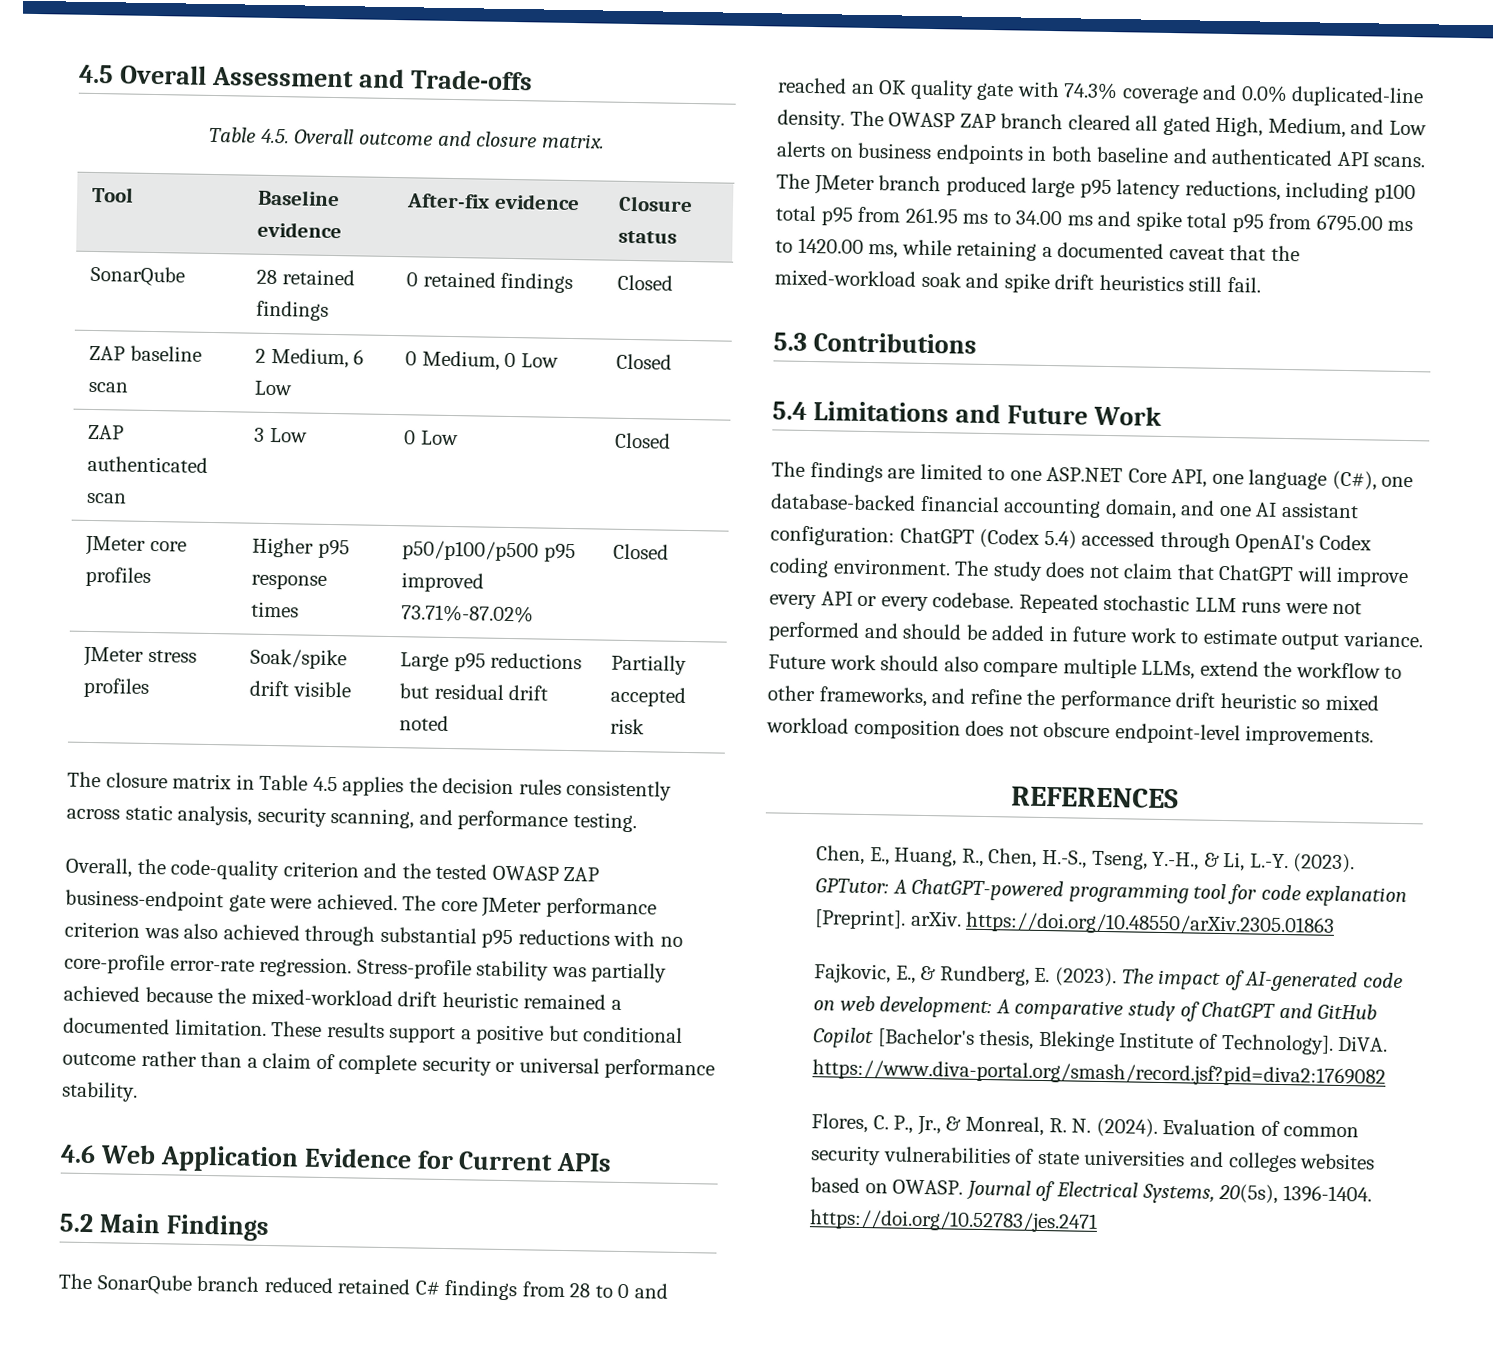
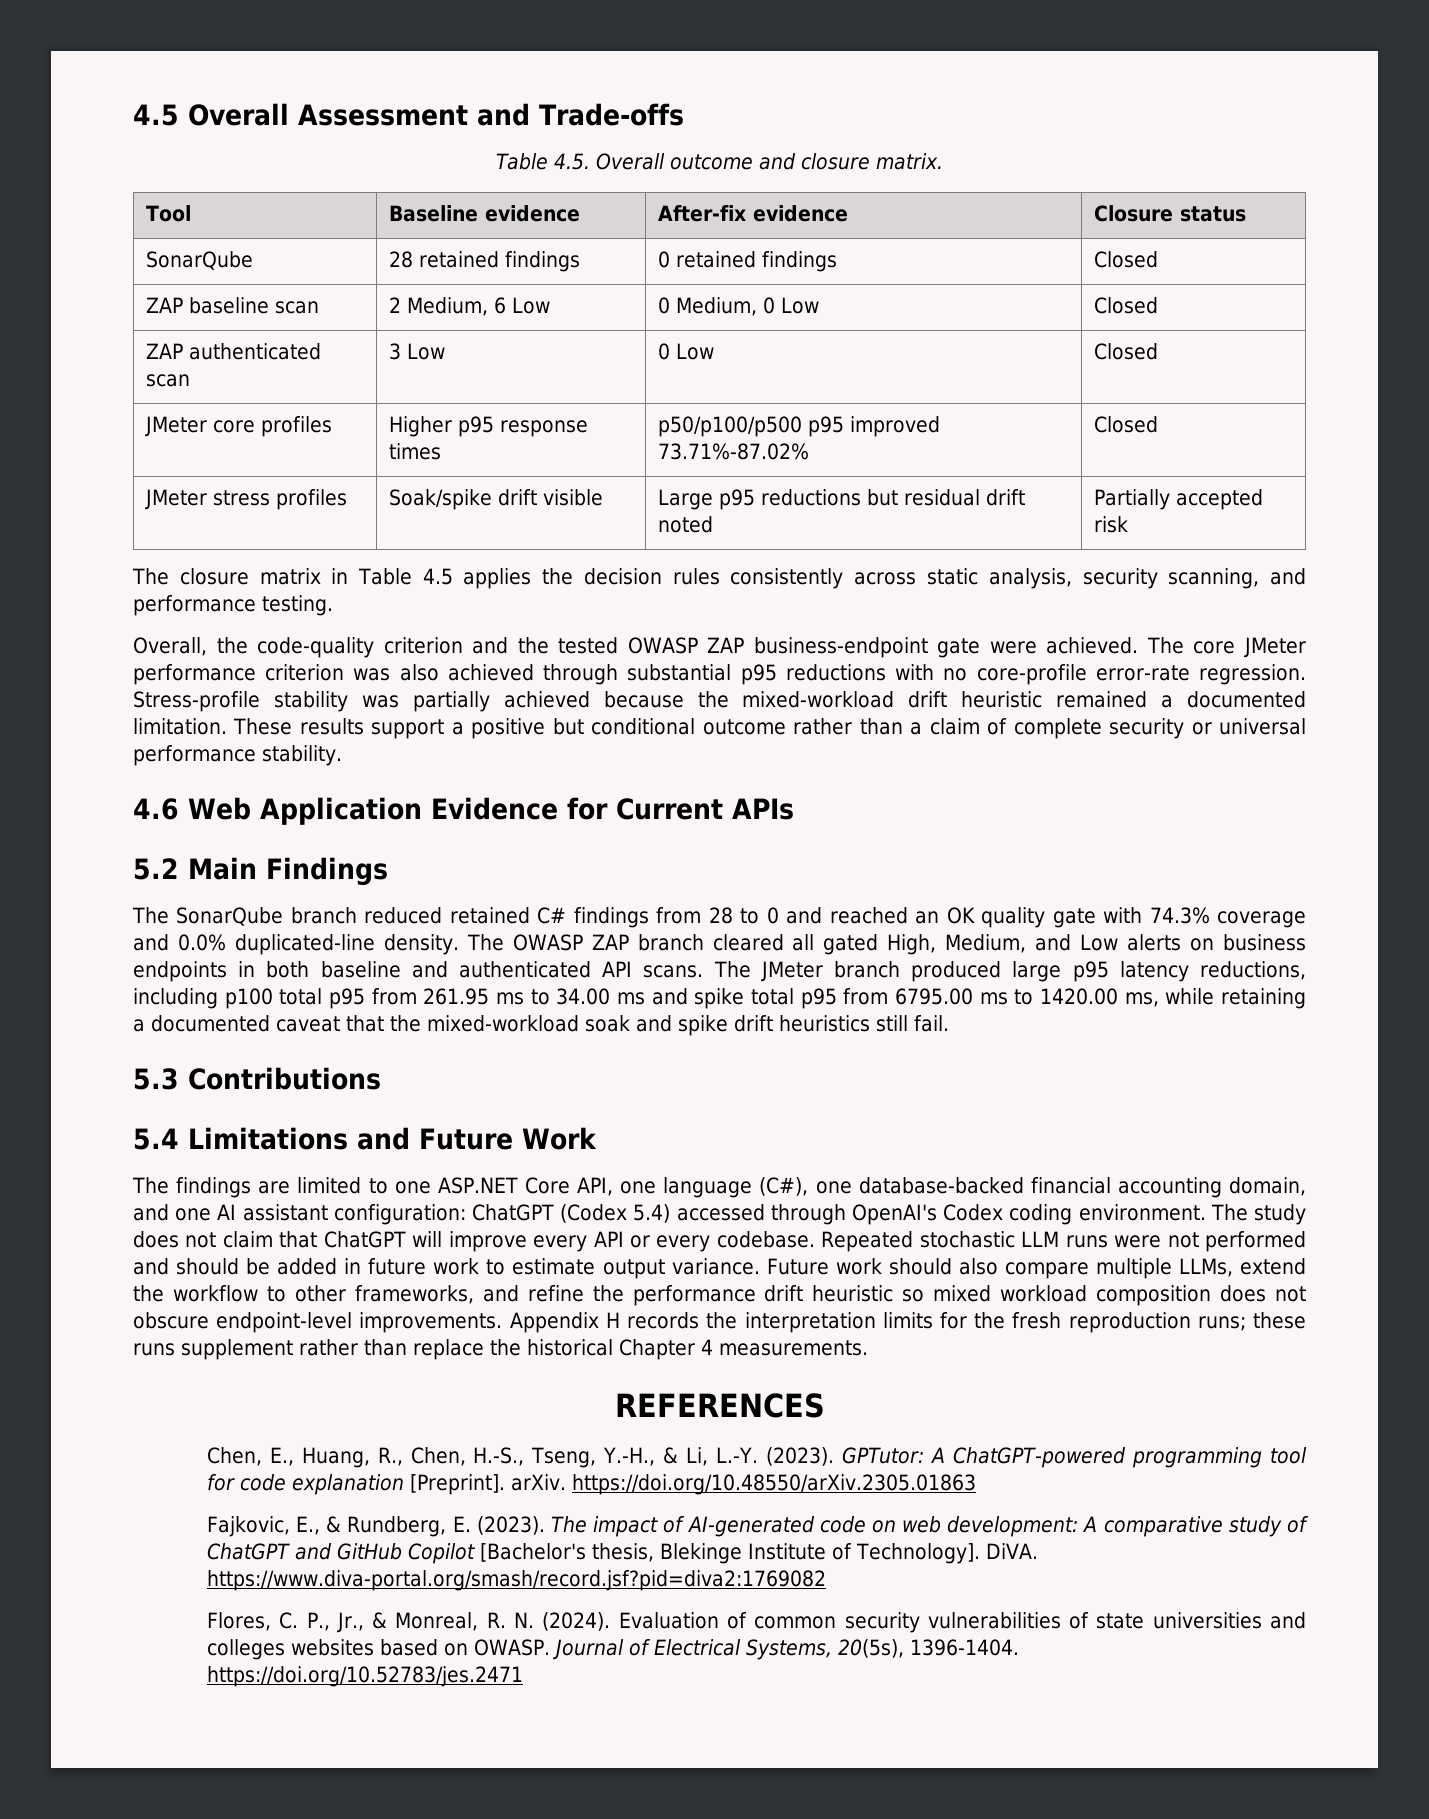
+ Appendix H records the interpretation limits for the fresh reproduction runs; these runs supplement rather than replace the historical Chapter 4 measurements.

